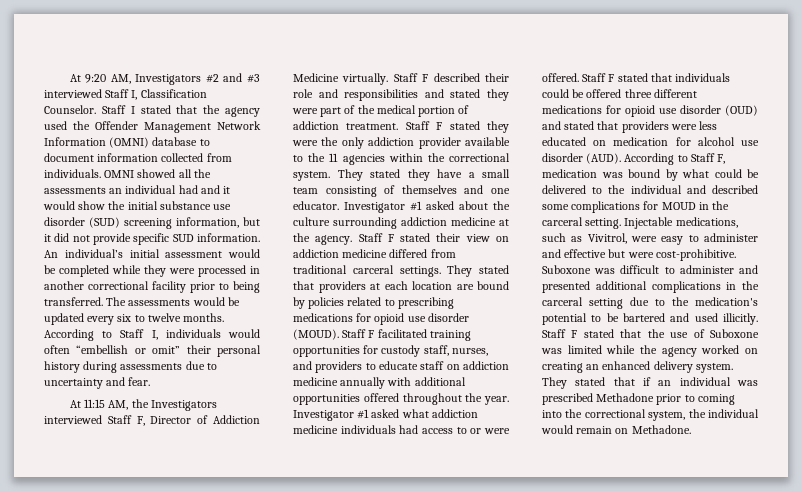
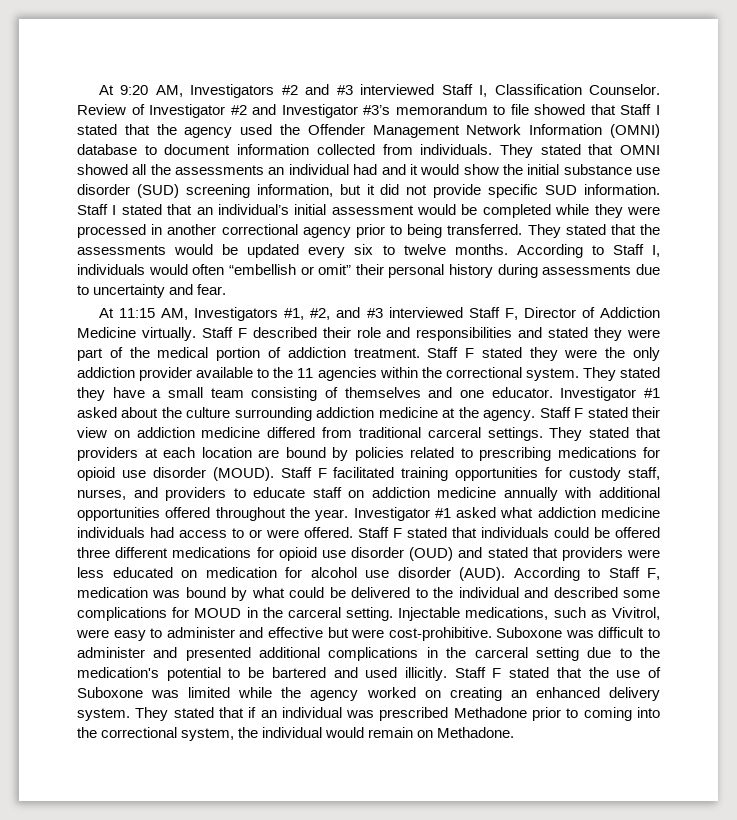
- Staff I stated that the agency used the Offender Management Network Information (OMNI) database to document information collected from individuals.
+ Review of Investigator #2 and Investigator #3’s memorandum to file showed that Staff I stated that the agency used the Offender Management Network Information (OMNI) database to document information collected from individuals.
- OMNI showed all the assessments an individual had and it would show the initial substance use disorder (SUD) screening information, but it did not provide specific SUD information.
+ They stated that OMNI showed all the assessments an individual had and it would show the initial substance use disorder (SUD) screening information, but it did not provide specific SUD information.
- An individual’s initial assessment would be completed while they were processed in another correctional facility prior to being transferred.
+ Staff I stated that an individual’s initial assessment would be completed while they were processed in another correctional agency prior to being transferred.
- The assessments would be updated every six to twelve months.
+ They stated that the assessments would be updated every six to twelve months.
- At 11:15 AM, the Investigators interviewed Staff F, Director of Addiction Medicine virtually.
+ At 11:15 AM, Investigators #1, #2, and #3 interviewed Staff F, Director of Addiction Medicine virtually.

